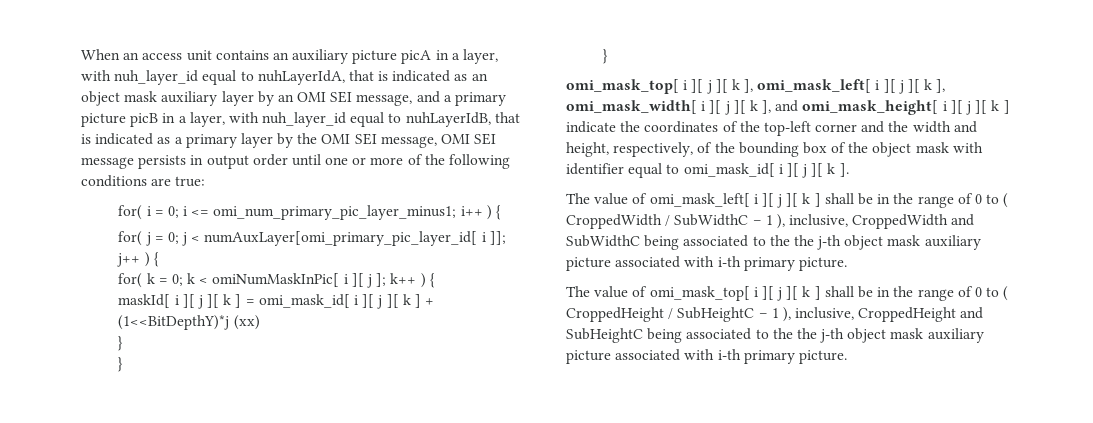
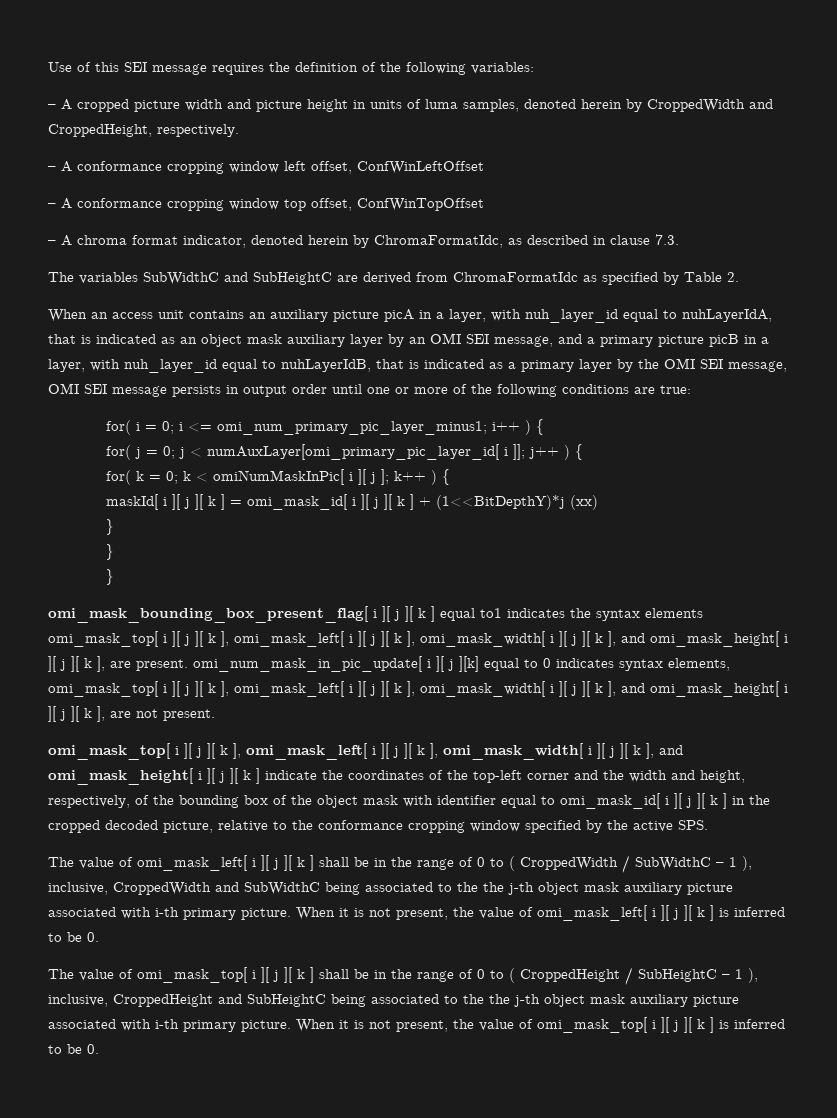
+ Use of this SEI message requires the definition of the following variables:
+ – A cropped picture width and picture height in units of luma samples, denoted herein by CroppedWidth and CroppedHeight, respectively.
+ – A conformance cropping window left offset, ConfWinLeftOffset
+ – A conformance cropping window top offset, ConfWinTopOffset
+ – A chroma format indicator, denoted herein by ChromaFormatIdc, as described in clause 7.3.
+ The variables SubWidthC and SubHeightC are derived from ChromaFormatIdc as specified by Table 2.
+ omi_mask_bounding_box_present_flag[ i ][ j ][ k ] equal to1 indicates the syntax elements omi_mask_top[ i ][ j ][ k ], omi_mask_left[ i ][ j ][ k ], omi_mask_width[ i ][ j ][ k ], and omi_mask_height[ i ][ j ][ k ], are present. omi_num_mask_in_pic_update[ i ][ j ][k] equal to 0 indicates syntax elements, omi_mask_top[ i ][ j ][ k ], omi_mask_left[ i ][ j ][ k ], omi_mask_width[ i ][ j ][ k ], and omi_mask_height[ i ][ j ][ k ], are not present.
- omi_mask_top[ i ][ j ][ k ], omi_mask_left[ i ][ j ][ k ], omi_mask_width[ i ][ j ][ k ], and omi_mask_height[ i ][ j ][ k ] indicate the coordinates of the top-left corner and the width and height, respectively, of the bounding box of the object mask with identifier equal to omi_mask_id[ i ][ j ][ k ].
+ omi_mask_top[ i ][ j ][ k ], omi_mask_left[ i ][ j ][ k ], omi_mask_width[ i ][ j ][ k ], and omi_mask_height[ i ][ j ][ k ] indicate the coordinates of the top-left corner and the width and height, respectively, of the bounding box of the object mask with identifier equal to omi_mask_id[ i ][ j ][ k ] in the cropped decoded picture, relative to the conformance cropping window specified by the active SPS.
+ When it is not present, the value of omi_mask_left[ i ][ j ][ k ] is inferred to be 0.
+ When it is not present, the value of omi_mask_top[ i ][ j ][ k ] is inferred to be 0.

